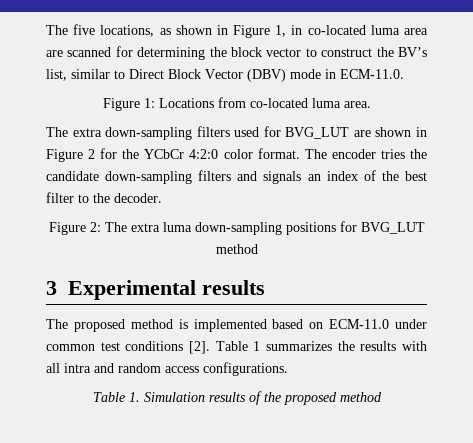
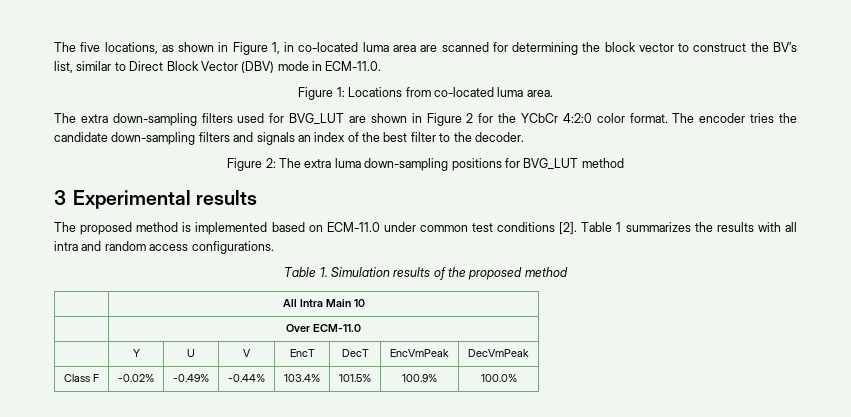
+ | All Intra Main 10
+ | Over ECM-11.0
+ | Y | U | V | EncT | DecT | EncVmPeak | DecVmPeak
+ Class F | -0.02% | -0.49% | -0.44% | 103.4% | 101.5% | 100.9% | 100.0%

